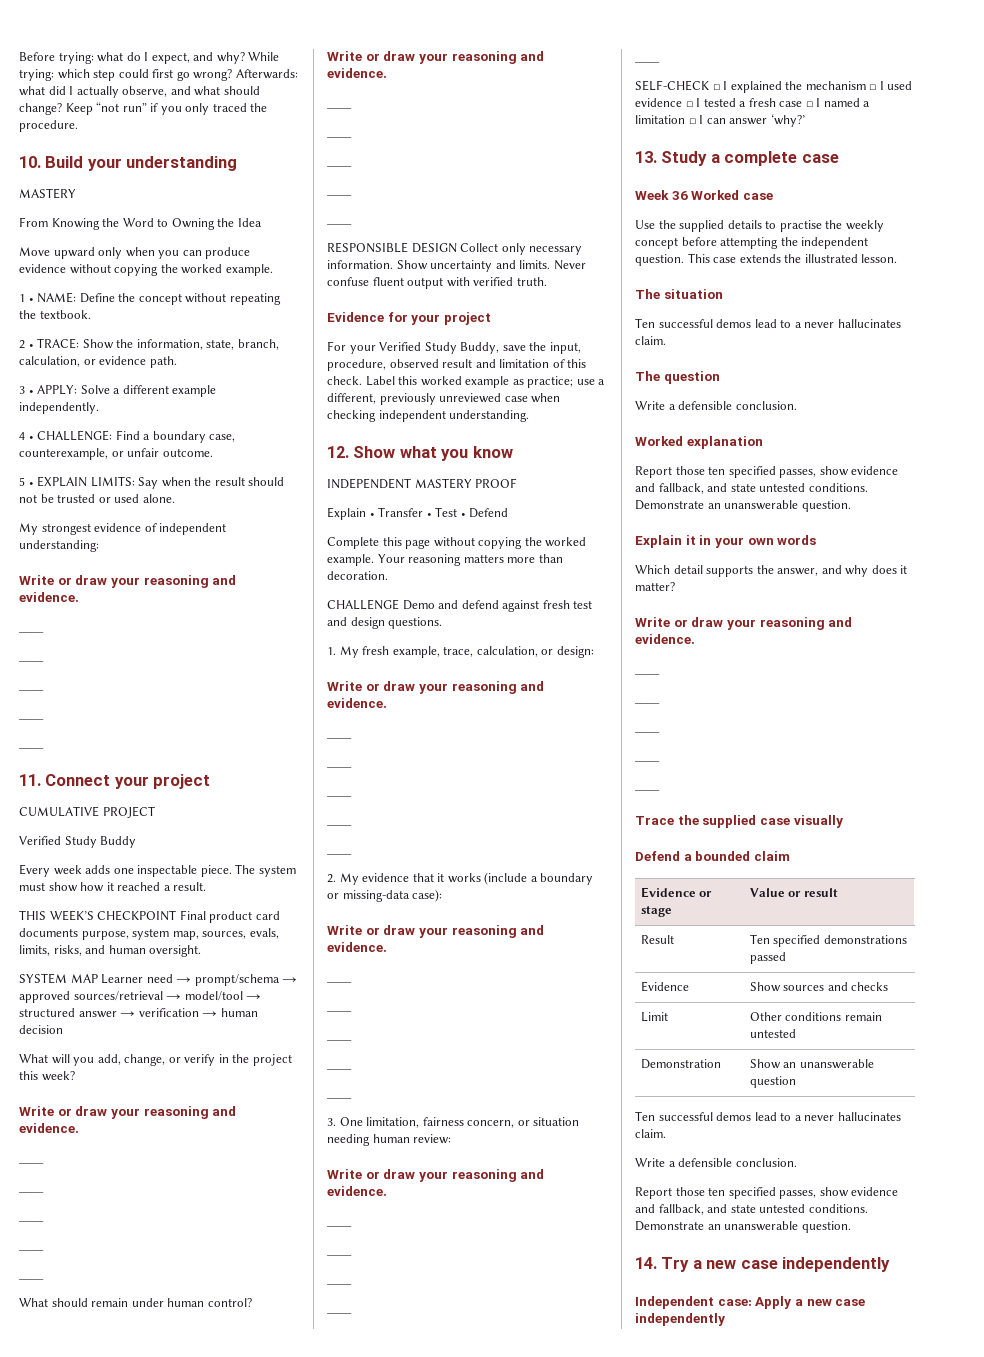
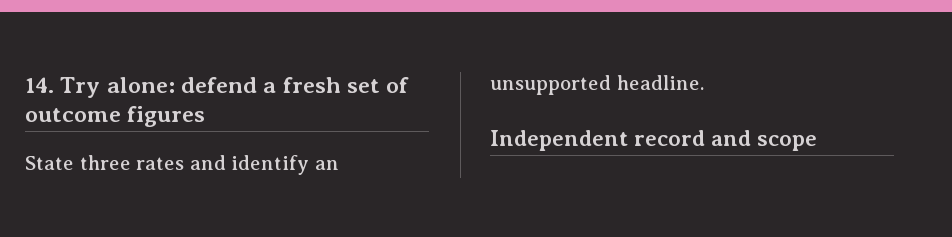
- Before trying: what do I expect, and why? While trying: which step could first go wrong? Afterwards: what did I actually observe, and what should change? Keep “not run” if you only traced the procedure.
- 10. Build your understanding
- MASTERY
- From Knowing the Word to Owning the Idea
- Move upward only when you can produce evidence without copying the worked example.
- 1 • NAME: Define the concept without repeating the textbook.
- 2 • TRACE: Show the information, state, branch, calculation, or evidence path.
- 3 • APPLY: Solve a different example independently.
- 4 • CHALLENGE: Find a boundary case, counterexample, or unfair outcome.
- 5 • EXPLAIN LIMITS: Say when the result should not be trusted or used alone.
- My strongest evidence of independent understanding:
- Write or draw your reasoning and evidence.
- ____
- ____
- ____
- ____
- ____
- 11. Connect your project
- CUMULATIVE PROJECT
- Verified Study Buddy
- Every week adds one inspectable piece. The system must show how it reached a result.
- THIS WEEK’S CHECKPOINT Final product card documents purpose, system map, sources, evals, limits, risks, and human oversight.
- SYSTEM MAP Learner need → prompt/schema → approved sources/retrieval → model/tool → structured answer → verification → human decision
- What will you add, change, or verify in the project this week?
- Write or draw your reasoning and evidence.
- ____
- ____
- ____
- ____
- ____
- What should remain under human control?
- Write or draw your reasoning and evidence.
- ____
- ____
- ____
- ____
- ____
- RESPONSIBLE DESIGN Collect only necessary information. Show uncertainty and limits. Never confuse fluent output with verified truth.
- Evidence for your project
- For your Verified Study Buddy, save the input, procedure, observed result and limitation of this check. Label this worked example as practice; use a different, previously unreviewed case when checking independent understanding.
- 12. Show what you know
- INDEPENDENT MASTERY PROOF
- Explain • Transfer • Test • Defend
- Complete this page without copying the worked example. Your reasoning matters more than decoration.
- CHALLENGE Demo and defend against fresh test and design questions.
- 1. My fresh example, trace, calculation, or design:
- Write or draw your reasoning and evidence.
- ____
- ____
- ____
- ____
- ____
- 2. My evidence that it works (include a boundary or missing-data case):
- Write or draw your reasoning and evidence.
- ____
- ____
- ____
- ____
- ____
- 3. One limitation, fairness concern, or situation needing human review:
- Write or draw your reasoning and evidence.
- ____
- ____
- ____
- ____
- ____
- SELF-CHECK □ I explained the mechanism □ I used evidence □ I tested a fresh case □ I named a limitation □ I can answer ‘why?’
- 13. Study a complete case
- Week 36 Worked case
- Use the supplied details to practise the weekly concept before attempting the independent question. This case extends the illustrated lesson.
- The situation
- Ten successful demos lead to a never hallucinates claim.
- The question
- Write a defensible conclusion.
- Worked explanation
- Report those ten specified passes, show evidence and fallback, and state untested conditions. Demonstrate an unanswerable question.
- Explain it in your own words
- Which detail supports the answer, and why does it matter?
- Write or draw your reasoning and evidence.
- ____
- ____
- ____
- ____
- ____
- Trace the supplied case visually
- Defend a bounded claim
- Evidence or stage | Value or result
- Result | Ten specified demonstrations passed
- Evidence | Show sources and checks
- Limit | Other conditions remain untested
- Demonstration | Show an unanswerable question
- Ten successful demos lead to a never hallucinates claim.
- Write a defensible conclusion.
- Report those ten specified passes, show evidence and fallback, and state untested conditions. Demonstrate an unanswerable question.
- 14. Try a new case independently
- Independent case: Apply a new case independently
+ 14. Try alone: defend a fresh set of outcome figures
+ State three rates and identify an unsupported headline.
+ Independent record and scope

